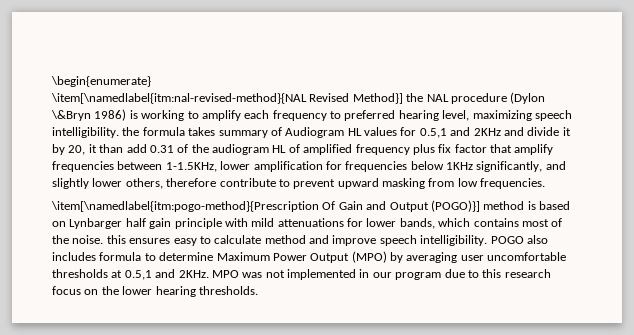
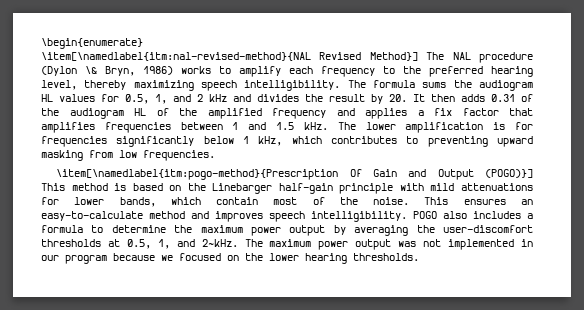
- \item[\namedlabel{itm:nal-revised-method}{NAL Revised Method}] the NAL procedure (Dylon \&Bryn 1986) is working to amplify each frequency to preferred hearing level, maximizing speech intelligibility. the formula takes summary of Audiogram HL values for 0.5,1 and 2KHz and divide it by 20, it than add 0.31 of the audiogram HL of amplified frequency plus fix factor that amplify frequencies between 1-1.5KHz, lower amplification for frequencies below 1KHz significantly, and slightly lower others, therefore contribute to prevent upward masking from low frequencies.
+ \item[\namedlabel{itm:nal-revised-method}{NAL Revised Method}] The NAL procedure (Dylon \& Bryn, 1986) works to amplify each frequency to the preferred hearing level, thereby maximizing speech intelligibility. The formula sums the audiogram HL values for 0.5, 1, and 2 kHz and divides the result by 20. It then adds 0.31 of the audiogram HL of the amplified frequency and applies a fix factor that amplifies frequencies between 1 and 1.5 kHz. The lower amplification is for frequencies significantly below 1 kHz, which contributes to preventing upward masking from low frequencies.
- \item[\namedlabel{itm:pogo-method}{Prescription Of Gain and Output (POGO)}] method is based on Lynbarger half gain principle with mild attenuations for lower bands, which contains most of the noise. this ensures easy to calculate method and improve speech intelligibility.
+ \item[\namedlabel{itm:pogo-method}{Prescription Of Gain and Output (POGO)}] This method is based on the Linebarger half-gain principle with mild attenuations for lower bands, which contain most of the noise. This ensures an easy-to-calculate method and improves speech intelligibility.
- POGO also includes formula to determine Maximum Power Output (MPO) by averaging user uncomfortable thresholds at 0.5,1 and 2KHz. MPO was not implemented in our program due to this research focus on the lower hearing thresholds.
+ POGO also includes a formula to determine the maximum power output by averaging the user-discomfort thresholds at 0.5, 1, and 2~kHz. The maximum power output was not implemented in our program because we focused on the lower hearing thresholds.

